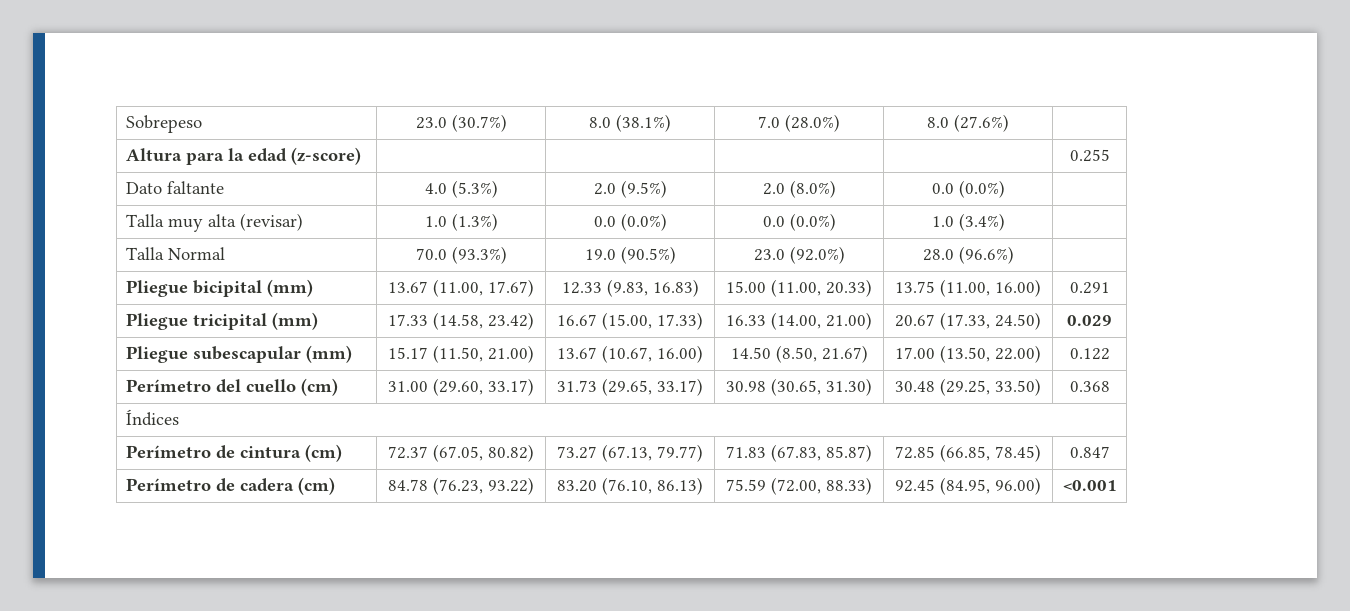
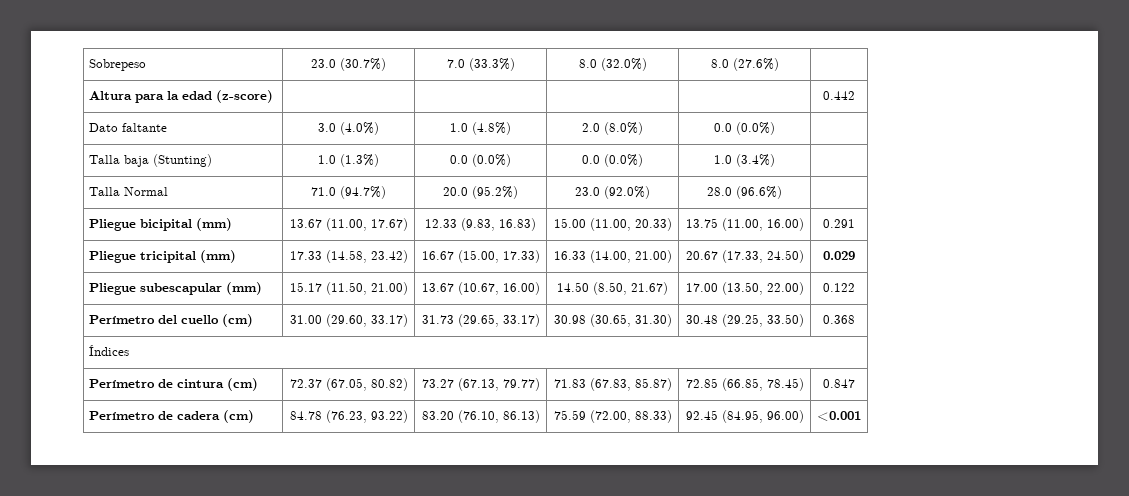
- Sobrepeso | 23.0 (30.7%) | 8.0 (38.1%) | 7.0 (28.0%) | 8.0 (27.6%) |
+ Sobrepeso | 23.0 (30.7%) | 7.0 (33.3%) | 8.0 (32.0%) | 8.0 (27.6%) |
- Altura para la edad (z-score) | | | | | 0.255
+ Altura para la edad (z-score) | | | | | 0.442
- Dato faltante | 4.0 (5.3%) | 2.0 (9.5%) | 2.0 (8.0%) | 0.0 (0.0%) |
+ Dato faltante | 3.0 (4.0%) | 1.0 (4.8%) | 2.0 (8.0%) | 0.0 (0.0%) |
- Talla muy alta (revisar) | 1.0 (1.3%) | 0.0 (0.0%) | 0.0 (0.0%) | 1.0 (3.4%) |
+ Talla baja (Stunting) | 1.0 (1.3%) | 0.0 (0.0%) | 0.0 (0.0%) | 1.0 (3.4%) |
- Talla Normal | 70.0 (93.3%) | 19.0 (90.5%) | 23.0 (92.0%) | 28.0 (96.6%) |
+ Talla Normal | 71.0 (94.7%) | 20.0 (95.2%) | 23.0 (92.0%) | 28.0 (96.6%) |

